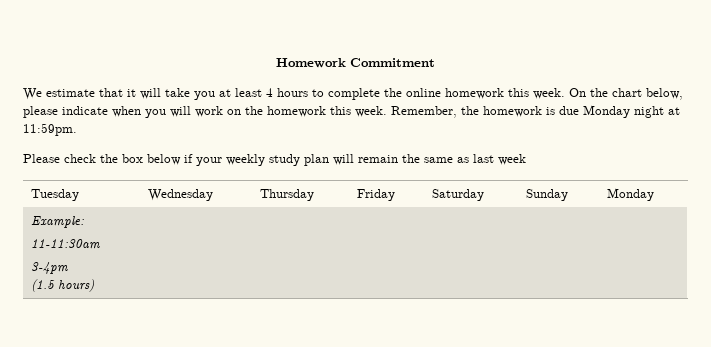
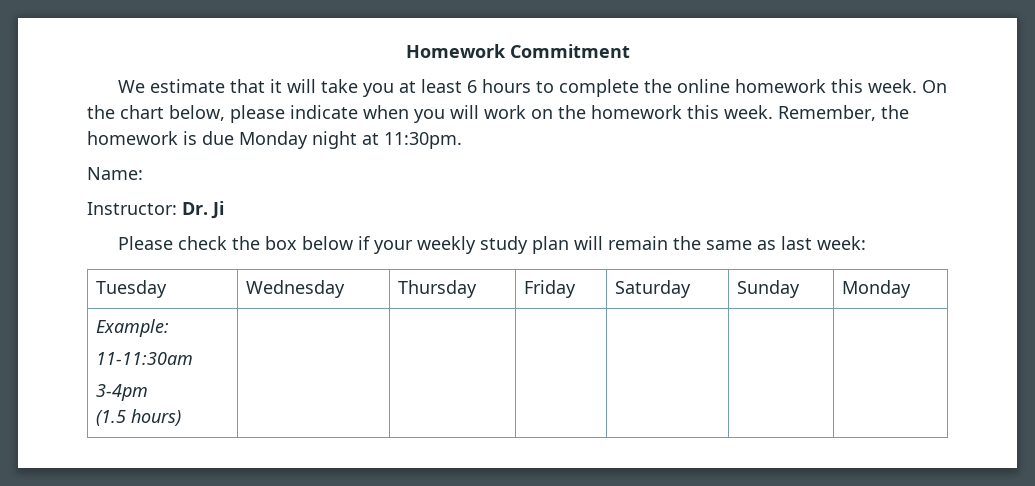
- We estimate that it will take you at least 4 hours to complete the online homework this week.
+ We estimate that it will take you at least 6 hours to complete the online homework this week.
- Remember, the homework is due Monday night at 11:59pm.
+ Remember, the homework is due Monday night at 11:30pm.
+ Name:
+ Instructor: Dr. Ji
- Please check the box below if your weekly study plan will remain the same as last week
+ Please check the box below if your weekly study plan will remain the same as last week:

